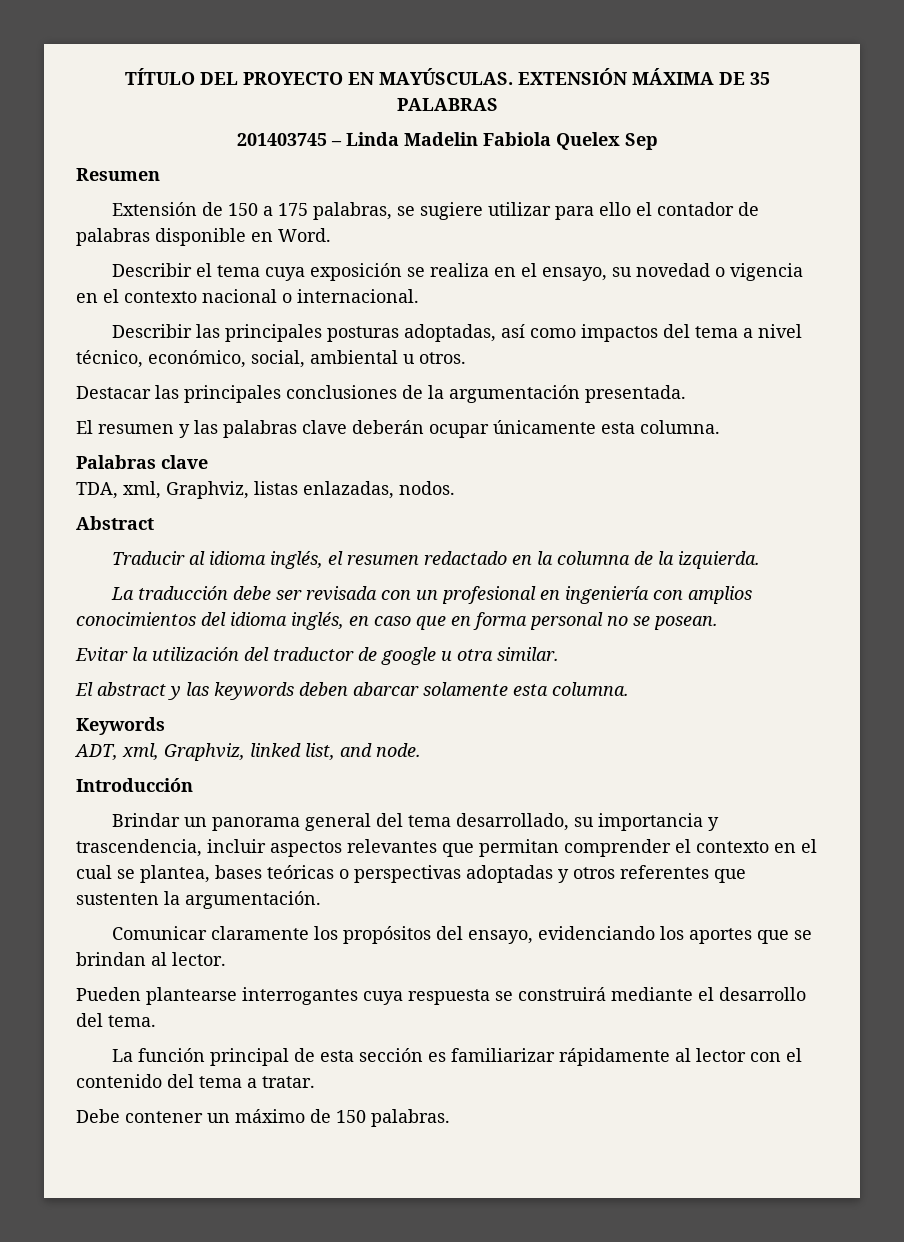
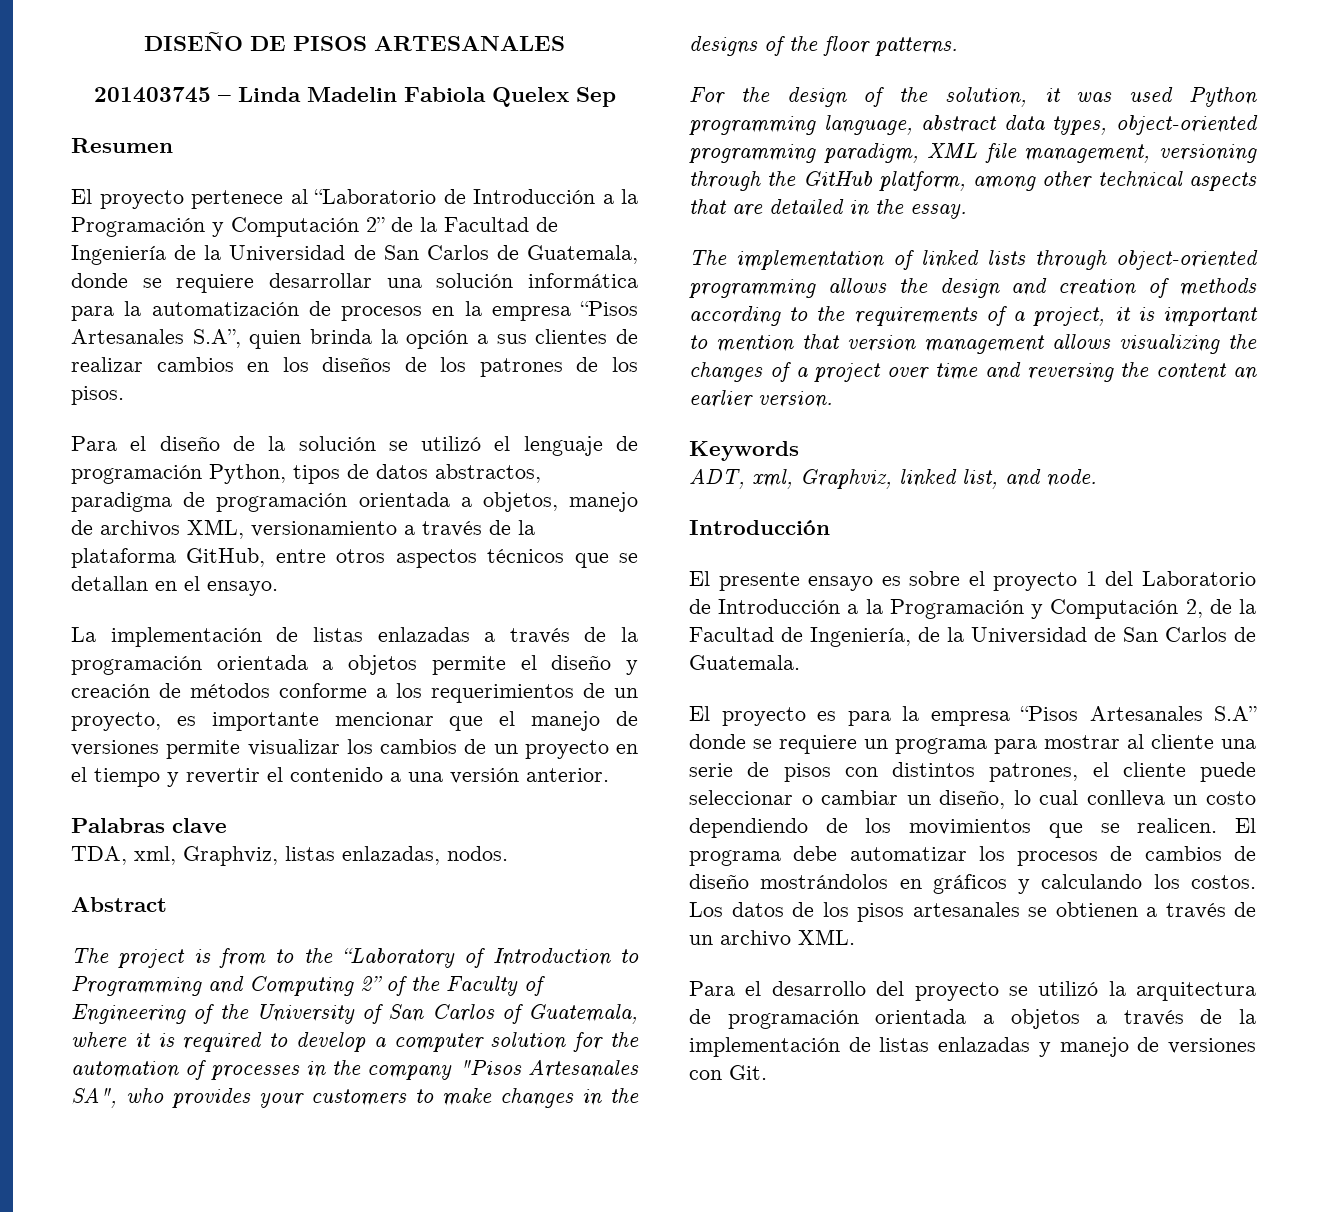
- TÍTULO DEL PROYECTO EN MAYÚSCULAS. EXTENSIÓN MÁXIMA DE 35 PALABRAS
+ DISEÑO DE PISOS ARTESANALES
- Extensión de 150 a 175 palabras, se sugiere utilizar para ello el contador de palabras disponible en Word.
- Describir el tema cuya exposición se realiza en el ensayo, su novedad o vigencia en el contexto nacional o internacional.
- Describir las principales posturas adoptadas, así como impactos del tema a nivel técnico, económico, social, ambiental u otros.
- Destacar las principales conclusiones de la argumentación presentada.
- El resumen y las palabras clave deberán ocupar únicamente esta columna.
+ El proyecto pertenece al “Laboratorio de Introducción a la Programación y Computación 2” de la Facultad de Ingeniería de la Universidad de San Carlos de Guatemala, donde se requiere desarrollar una solución informática para la automatización de procesos en la empresa “Pisos Artesanales S.A”, quien brinda la opción a sus clientes de realizar cambios en los diseños de los patrones de los pisos.
+ Para el diseño de la solución se utilizó el lenguaje de programación Python, tipos de datos abstractos, paradigma de programación orientada a objetos, manejo de archivos XML, versionamiento a través de la plataforma GitHub, entre otros aspectos técnicos que se detallan en el ensayo.
+ La implementación de listas enlazadas a través de la programación orientada a objetos permite el diseño y creación de métodos conforme a los requerimientos de un proyecto, es importante mencionar que el manejo de versiones permite visualizar los cambios de un proyecto en el tiempo y revertir el contenido a una versión anterior.
- Traducir al idioma inglés, el resumen redactado en la columna de la izquierda.
- La traducción debe ser revisada con un profesional en ingeniería con amplios conocimientos del idioma inglés, en caso que en forma personal no se posean.
- Evitar la utilización del traductor de google u otra similar.
- El abstract y las keywords deben abarcar solamente esta columna.
+ The project is from to the “Laboratory of Introduction to Programming and Computing 2” of the Faculty of Engineering of the University of San Carlos of Guatemala, where it is required to develop a computer solution for the automation of processes in the company "Pisos Artesanales SA", who provides your customers to make changes in the designs of the floor patterns.
+ For the design of the solution, it was used Python programming language, abstract data types, object-oriented programming paradigm, XML file management, versioning through the GitHub platform, among other technical aspects that are detailed in the essay.
+ The implementation of linked lists through object-oriented programming allows the design and creation of methods according to the requirements of a project, it is important to mention that version management allows visualizing the changes of a project over time and reversing the content an earlier version.
- Brindar un panorama general del tema desarrollado, su importancia y trascendencia, incluir aspectos relevantes que permitan comprender el contexto en el cual se plantea, bases teóricas o perspectivas adoptadas y otros referentes que sustenten la argumentación.
- Comunicar claramente los propósitos del ensayo, evidenciando los aportes que se brindan al lector.
- Pueden plantearse interrogantes cuya respuesta se construirá mediante el desarrollo del tema.
- La función principal de esta sección es familiarizar rápidamente al lector con el contenido del tema a tratar.
- Debe contener un máximo de 150 palabras.
+ El presente ensayo es sobre el proyecto 1 del Laboratorio de Introducción a la Programación y Computación 2, de la Facultad de Ingeniería, de la Universidad de San Carlos de Guatemala.
+ El proyecto es para la empresa “Pisos Artesanales S.A” donde se requiere un programa para mostrar al cliente una serie de pisos con distintos patrones, el cliente puede seleccionar o cambiar un diseño, lo cual conlleva un costo dependiendo de los movimientos que se realicen. El programa debe automatizar los procesos de cambios de diseño mostrándolos en gráficos y calculando los costos. Los datos de los pisos artesanales se obtienen a través de un archivo XML.
+ Para el desarrollo del proyecto se utilizó la arquitectura de programación orientada a objetos a través de la implementación de listas enlazadas y manejo de versiones con Git.

